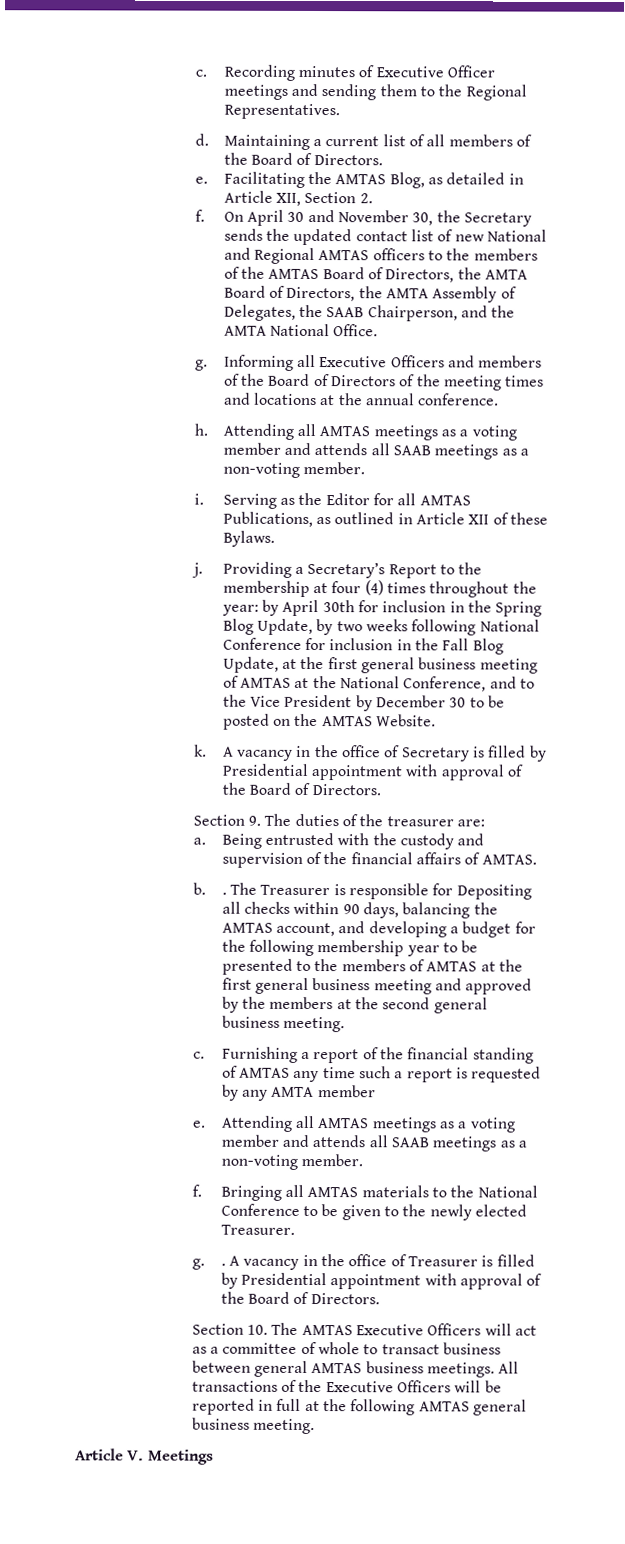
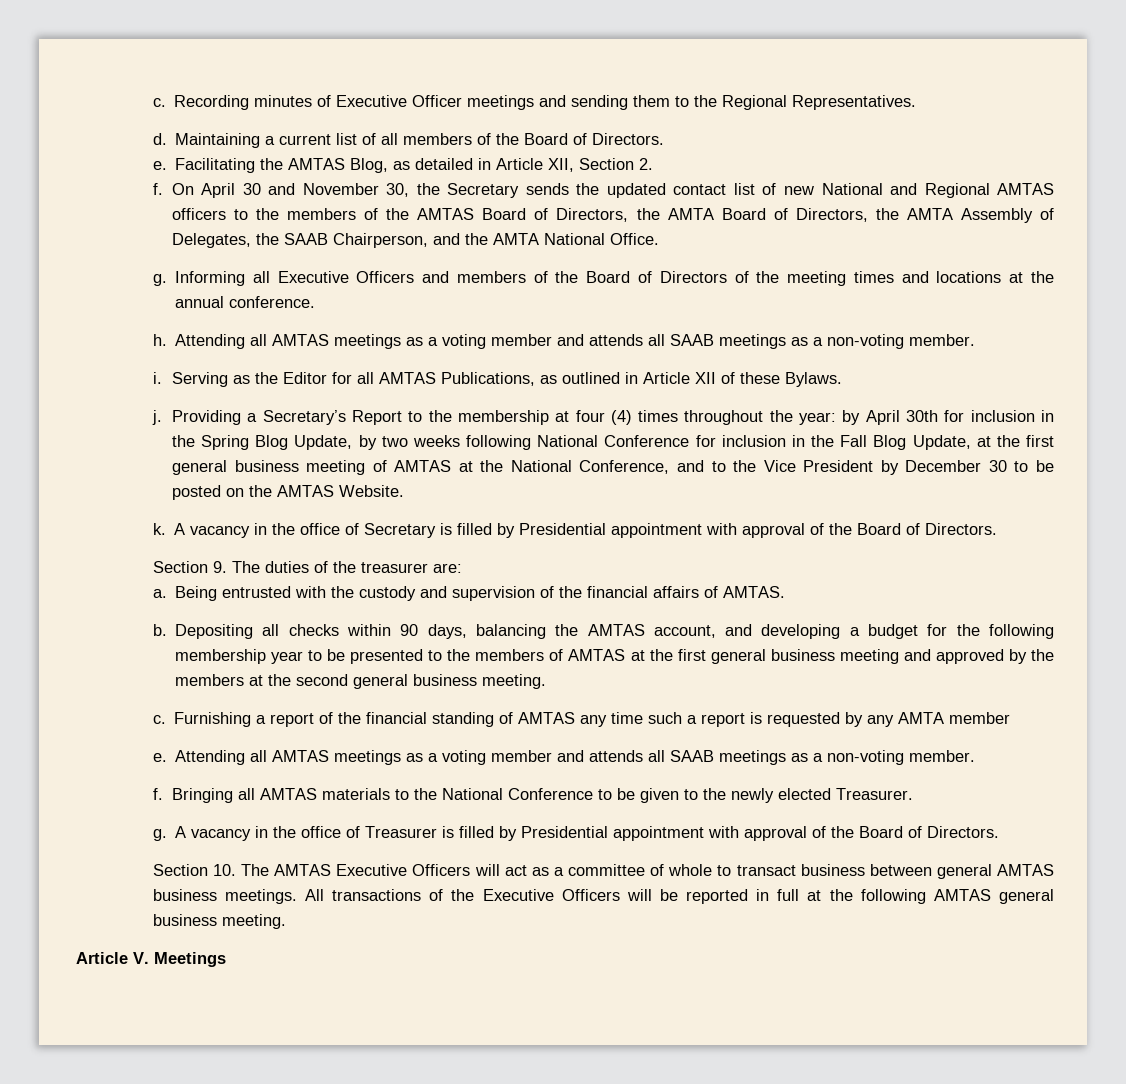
- b. . The Treasurer is responsible for Depositing all checks within 90 days, balancing the AMTAS account, and developing a budget for the following membership year to be presented to the members of AMTAS at the first general business meeting and approved by the members at the second general business meeting.
+ b. Depositing all checks within 90 days, balancing the AMTAS account, and developing a budget for the following membership year to be presented to the members of AMTAS at the first general business meeting and approved by the members at the second general business meeting.
  Bringing all AMTAS materials to the National Conference to be given to the newly elected Treasurer.
- g. .
+ g.

